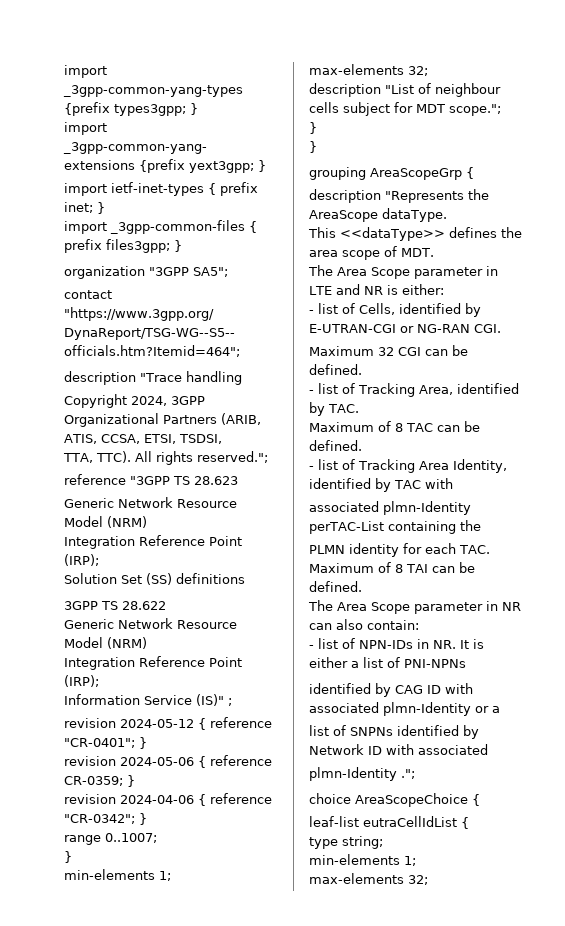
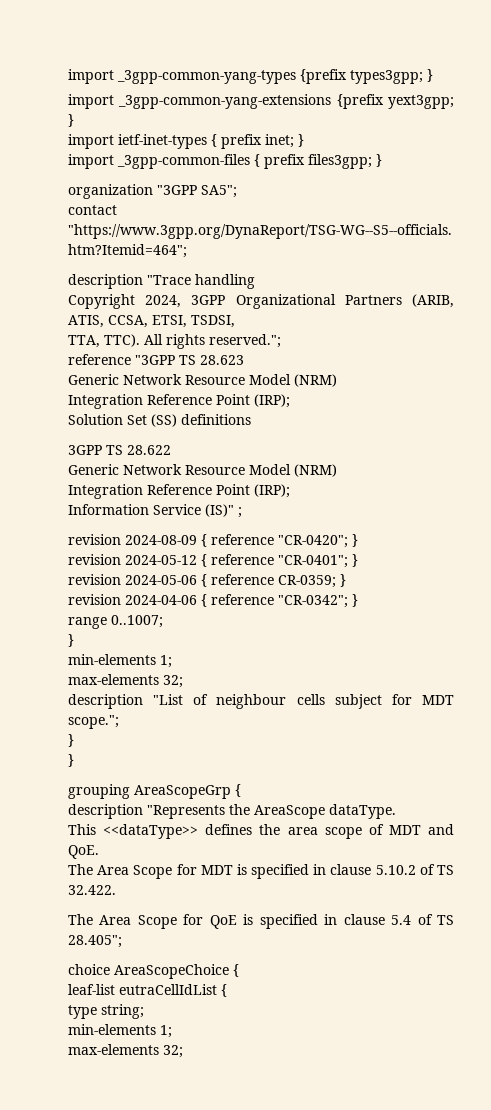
+ revision 2024-08-09 { reference "CR-0420"; }
- This <<dataType>> defines the area scope of MDT.
- The Area Scope parameter in LTE and NR is either:
- - list of Cells, identified by E-UTRAN-CGI or NG-RAN CGI.
- Maximum 32 CGI can be defined.
- - list of Tracking Area, identified by TAC.
- Maximum of 8 TAC can be defined.
- - list of Tracking Area Identity, identified by TAC with
- associated plmn-Identity perTAC-List containing the
- PLMN identity for each TAC. Maximum of 8 TAI can be defined.
- The Area Scope parameter in NR can also contain:
- - list of NPN-IDs in NR. It is either a list of PNI-NPNs
- identified by CAG ID with associated plmn-Identity or a
- list of SNPNs identified by Network ID with associated
- plmn-Identity .";
+ This <<dataType>> defines the area scope of MDT and QoE.
+ The Area Scope for MDT is specified in clause 5.10.2 of TS 32.422.
+ The Area Scope for QoE is specified in clause 5.4 of TS 28.405";

